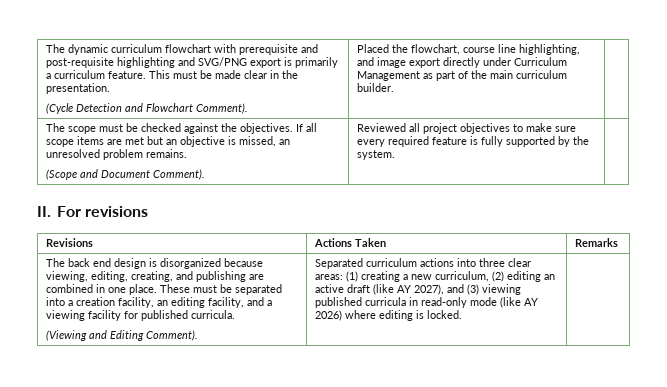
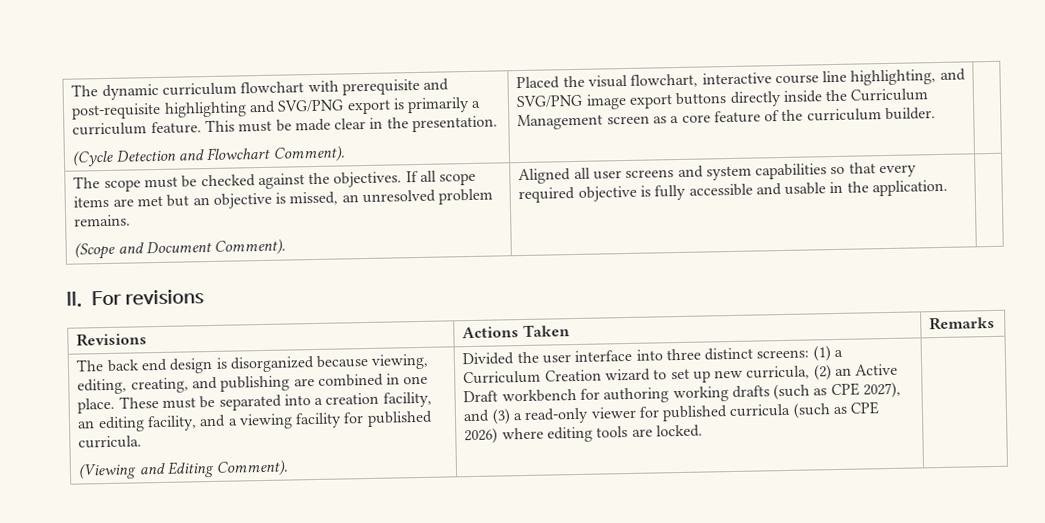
- Placed the flowchart, course line highlighting, and image export directly under Curriculum Management as part of the main curriculum builder.
+ Placed the visual flowchart, interactive course line highlighting, and SVG/PNG image export buttons directly inside the Curriculum Management screen as a core feature of the curriculum builder.
- Reviewed all project objectives to make sure every required feature is fully supported by the system.
+ Aligned all user screens and system capabilities so that every required objective is fully accessible and usable in the application.
- Separated curriculum actions into three clear areas: (1) creating a new curriculum, (2) editing an active draft (like AY 2027), and (3) viewing published curricula in read-only mode (like AY 2026) where editing is locked.
+ Divided the user interface into three distinct screens: (1) a Curriculum Creation wizard to set up new curricula, (2) an Active Draft workbench for authoring working drafts (such as CPE 2027), and (3) a read-only viewer for published curricula (such as CPE 2026) where editing tools are locked.

